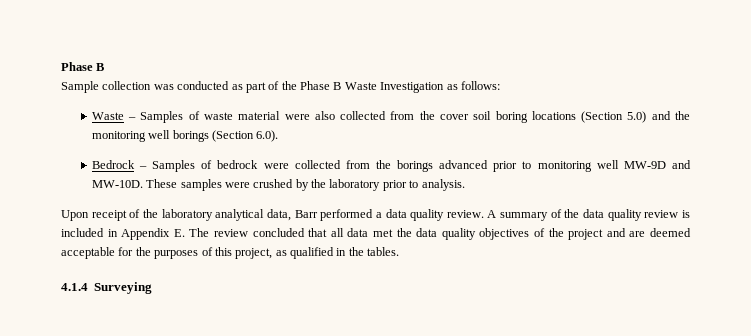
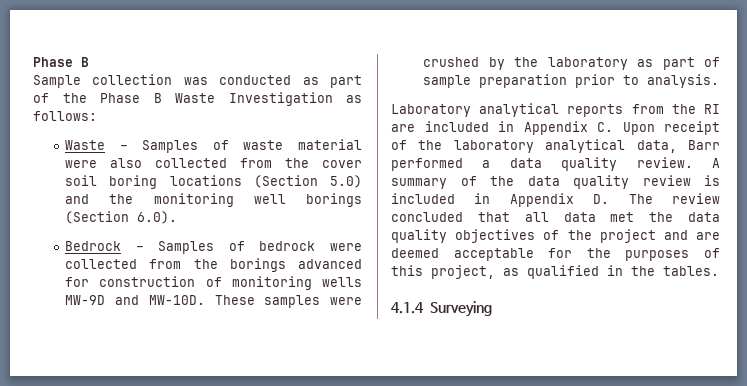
- Bedrock – Samples of bedrock were collected from the borings advanced prior to monitoring well MW-9D and MW-10D.
+ Bedrock – Samples of bedrock were collected from the borings advanced for construction of monitoring wells MW-9D and MW-10D.
- These samples were crushed by the laboratory prior to analysis.
- Upon receipt of the laboratory analytical data, Barr performed a data quality review.
+ These samples were crushed by the laboratory as part of sample preparation prior to analysis.
+ Laboratory analytical reports from the RI are included in Appendix C. Upon receipt of the laboratory analytical data, Barr performed a data quality review.
- A summary of the data quality review is included in Appendix E. The review concluded that all data met the data quality objectives of the project and are deemed acceptable for the purposes of this project, as qualified in the tables.
+ A summary of the data quality review is included in Appendix D. The review concluded that all data met the data quality objectives of the project and are deemed acceptable for the purposes of this project, as qualified in the tables.

